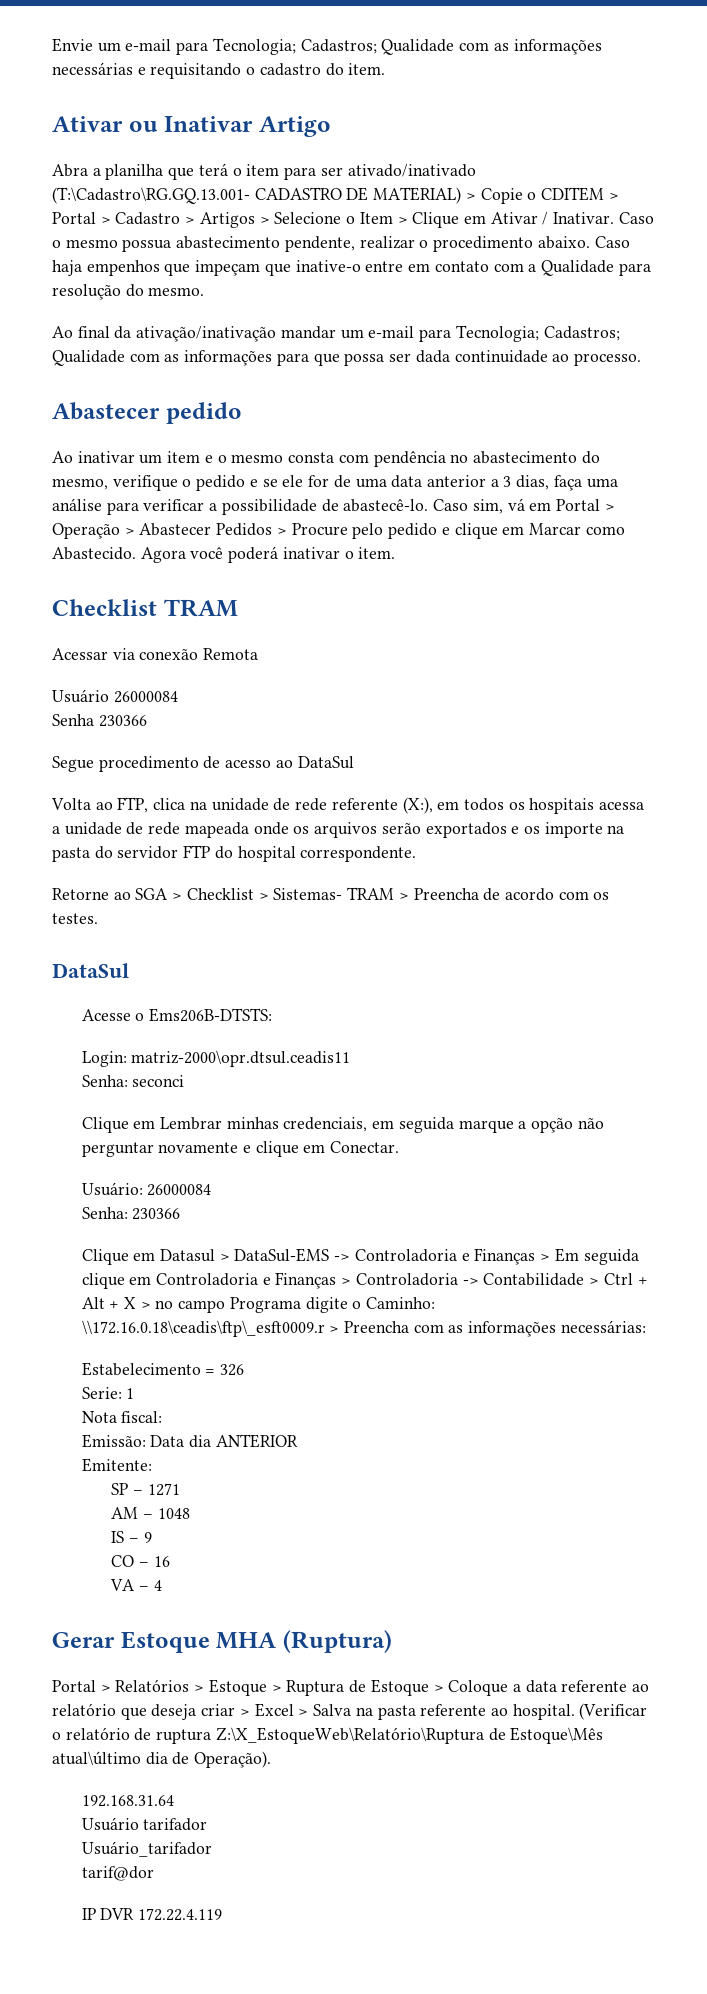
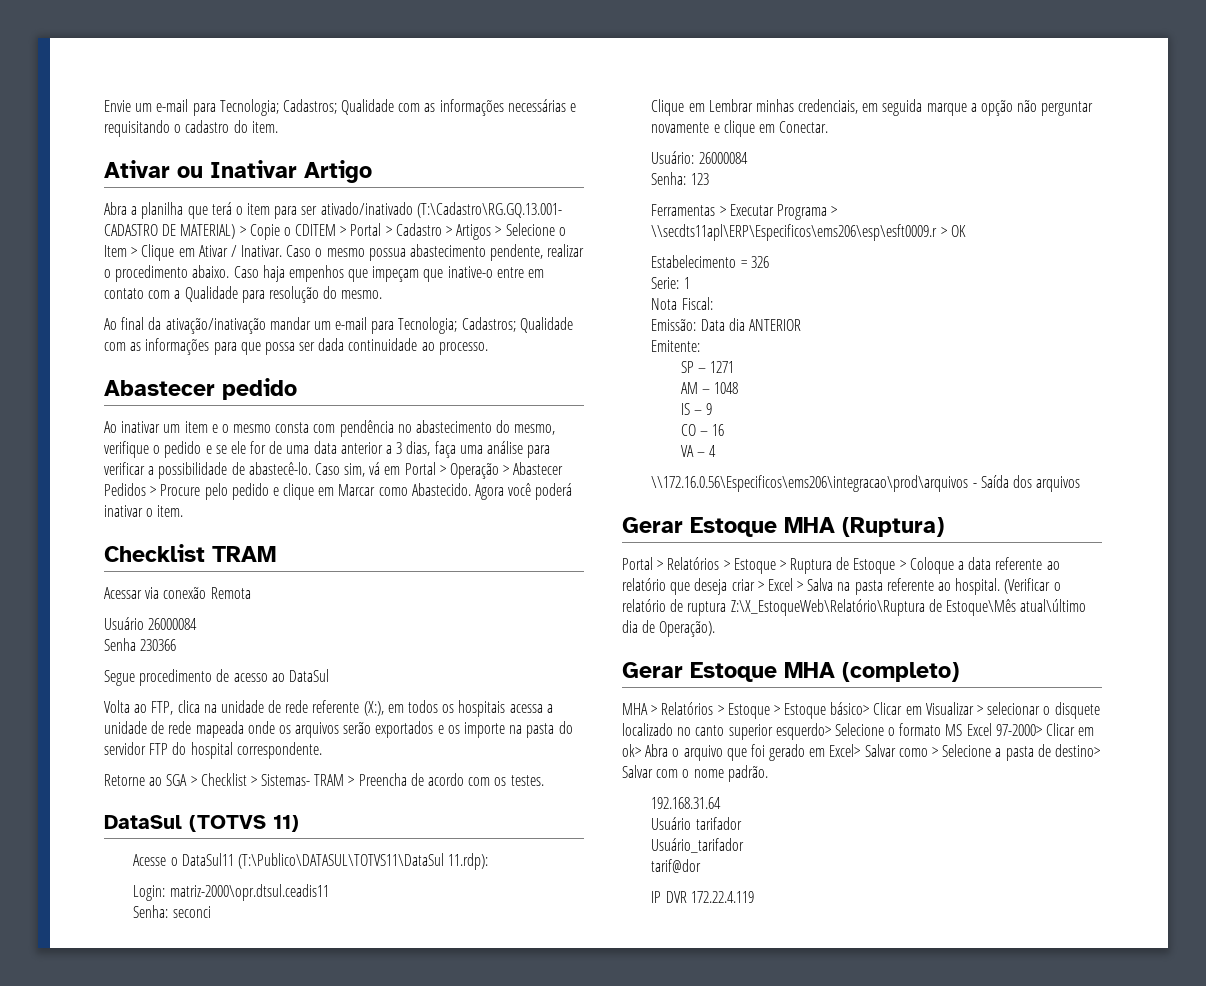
  Retorne ao SGA > Checklist > Sistemas- TRAM > Preencha de acordo com os testes.
- DataSul
+ DataSul (TOTVS 11)
- Acesse o Ems206B-DTSTS:
+ Acesse o DataSul11 (T:\Publico\DATASUL\TOTVS11\DataSul 11.rdp):
- Senha: 230366
- Clique em Datasul > DataSul-EMS -> Controladoria e Finanças > Em seguida clique em Controladoria e Finanças > Controladoria -> Contabilidade > Ctrl + Alt + X > no campo Programa digite o Caminho: \\172.16.0.18\ceadis\ftp\_esft0009.r > Preencha com as informações necessárias:
+ Senha: 123
+ Ferramentas > Executar Programa > \\secdts11apl\ERP\Especificos\ems206\esp\esft0009.r > OK
- Nota fiscal:
+ Nota Fiscal:
+ \\172.16.0.56\Especificos\ems206\integracao\prod\arquivos - Saída dos arquivos
+ Gerar Estoque MHA (completo)
+ MHA > Relatórios > Estoque > Estoque básico> Clicar em Visualizar > selecionar o disquete localizado no canto superior esquerdo> Selecione o formato MS Excel 97-2000> Clicar em ok> Abra o arquivo que foi gerado em Excel> Salvar como > Selecione a pasta de destino> Salvar com o nome padrão.

